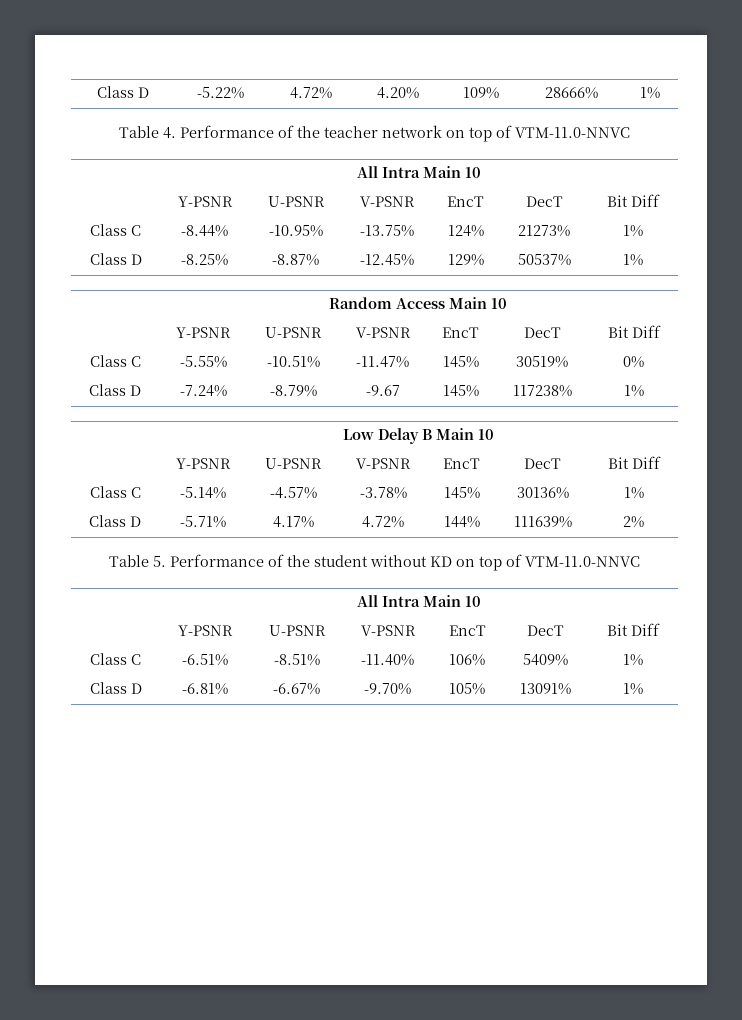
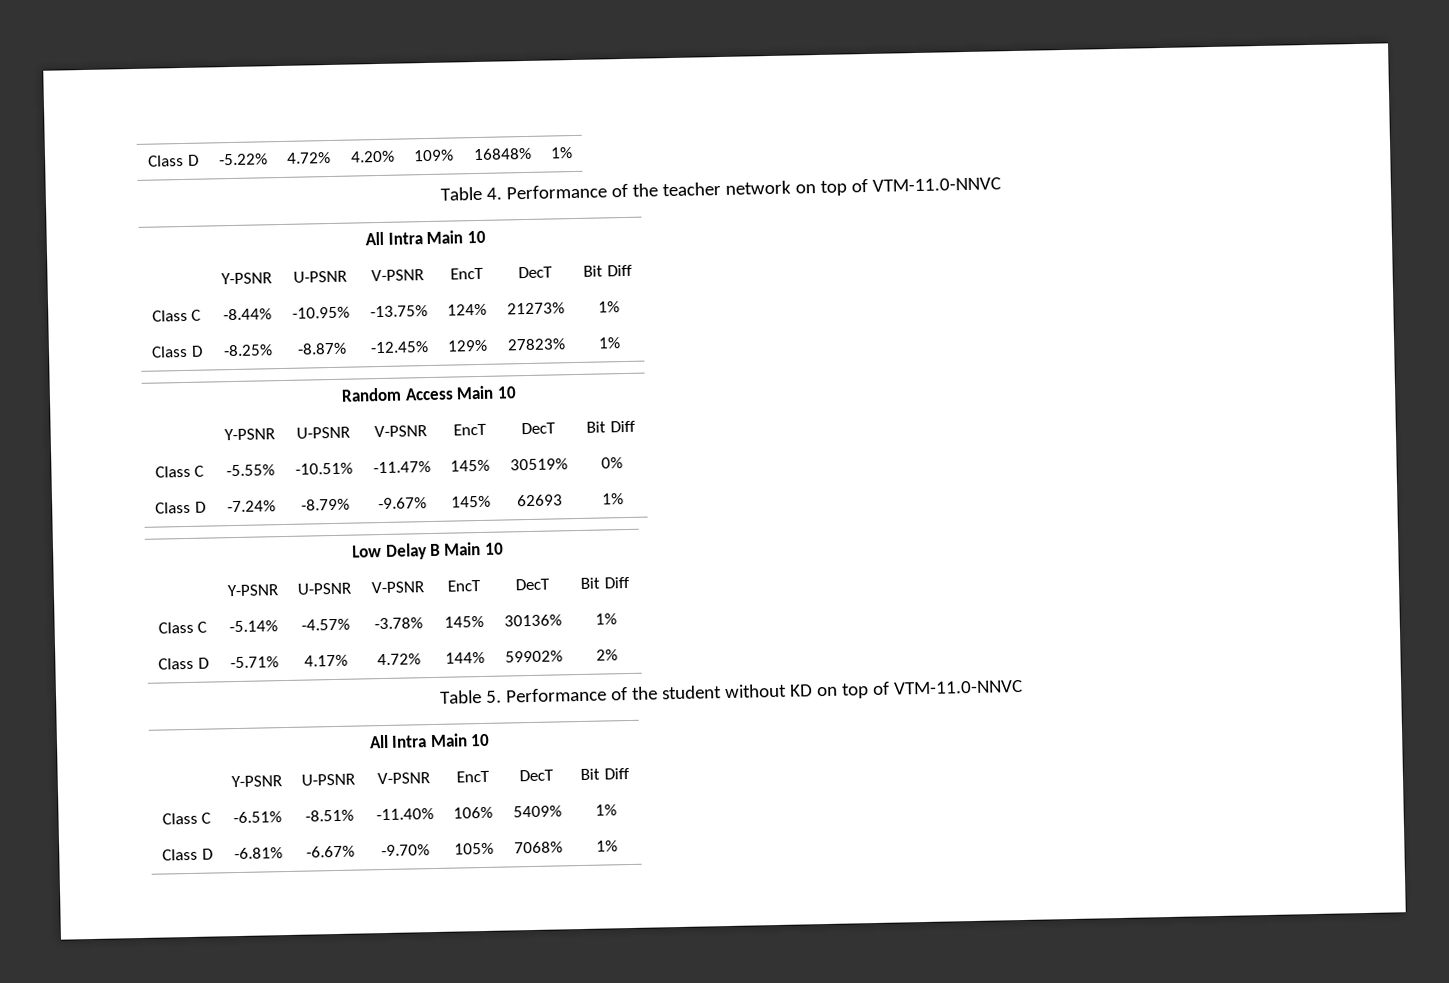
- Class D | -5.22% | 4.72% | 4.20% | 109% | 28666% | 1%
+ Class D | -5.22% | 4.72% | 4.20% | 109% | 16848% | 1%
- Class D | -8.25% | -8.87% | -12.45% | 129% | 50537% | 1%
+ Class D | -8.25% | -8.87% | -12.45% | 129% | 27823% | 1%
- Class D | -7.24% | -8.79% | -9.67 | 145% | 117238% | 1%
+ Class D | -7.24% | -8.79% | -9.67% | 145% | 62693 | 1%
- Class D | -5.71% | 4.17% | 4.72% | 144% | 111639% | 2%
+ Class D | -5.71% | 4.17% | 4.72% | 144% | 59902% | 2%
- Class D | -6.81% | -6.67% | -9.70% | 105% | 13091% | 1%
+ Class D | -6.81% | -6.67% | -9.70% | 105% | 7068% | 1%

